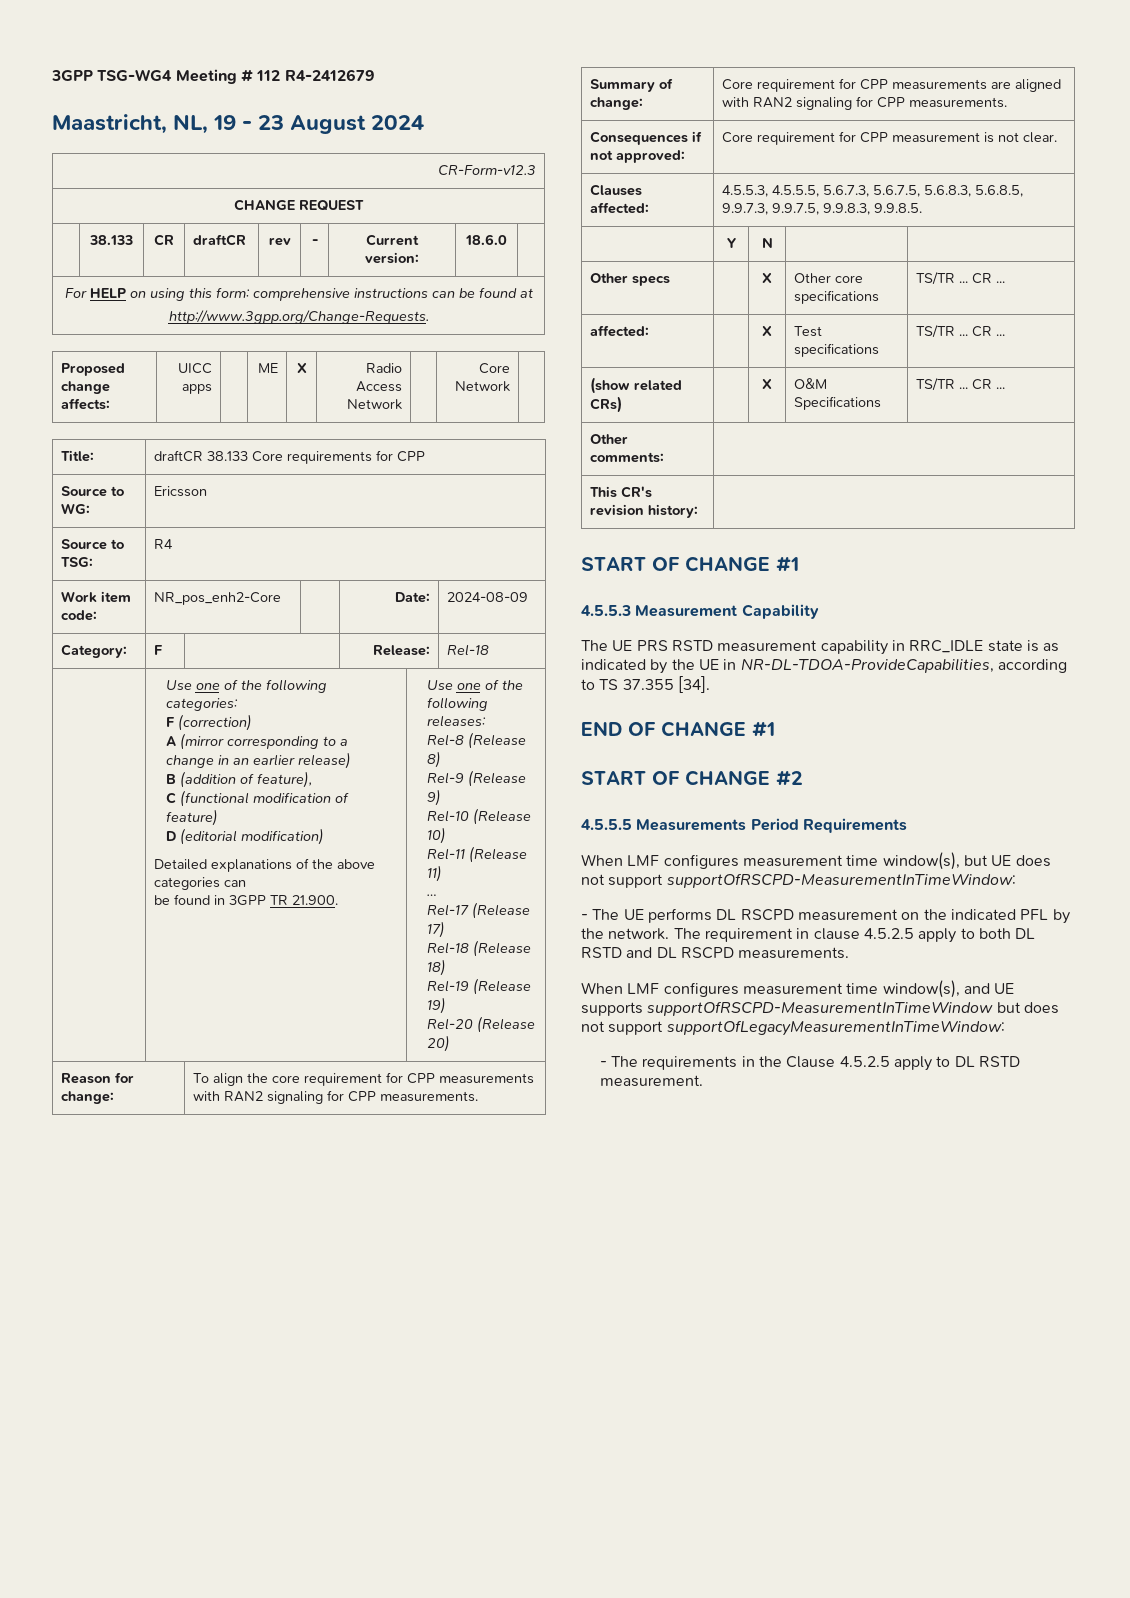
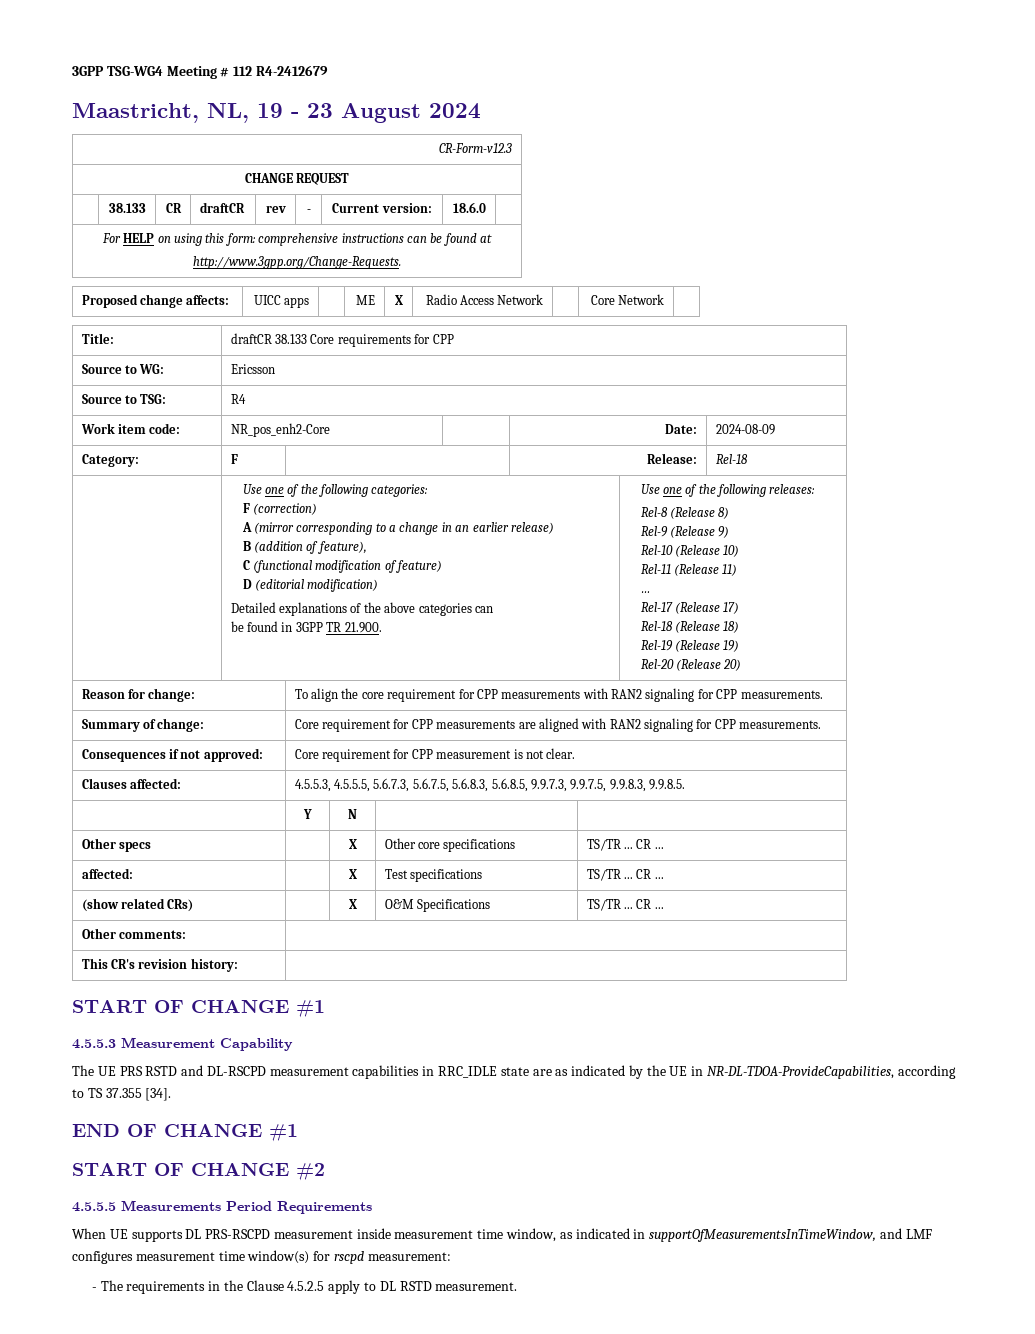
- The UE PRS RSTD measurement capability in RRC_IDLE state is as indicated by the UE in NR-DL-TDOA-ProvideCapabilities, according to TS 37.355 [34].
+ The UE PRS RSTD and DL-RSCPD measurement capabilities in RRC_IDLE state are as indicated by the UE in NR-DL-TDOA-ProvideCapabilities, according to TS 37.355 [34].
- When LMF configures measurement time window(s), but UE does not support supportOfRSCPD-MeasurementInTimeWindow:
- - The UE performs DL RSCPD measurement on the indicated PFL by the network. The requirement in clause 4.5.2.5 apply to both DL RSTD and DL RSCPD measurements.
- When LMF configures measurement time window(s), and UE supports supportOfRSCPD-MeasurementInTimeWindow but does not support supportOfLegacyMeasurementInTimeWindow:
+ When UE supports DL PRS-RSCPD measurement inside measurement time window, as indicated in supportOfMeasurementsInTimeWindow, and LMF configures measurement time window(s) for rscpd measurement:

